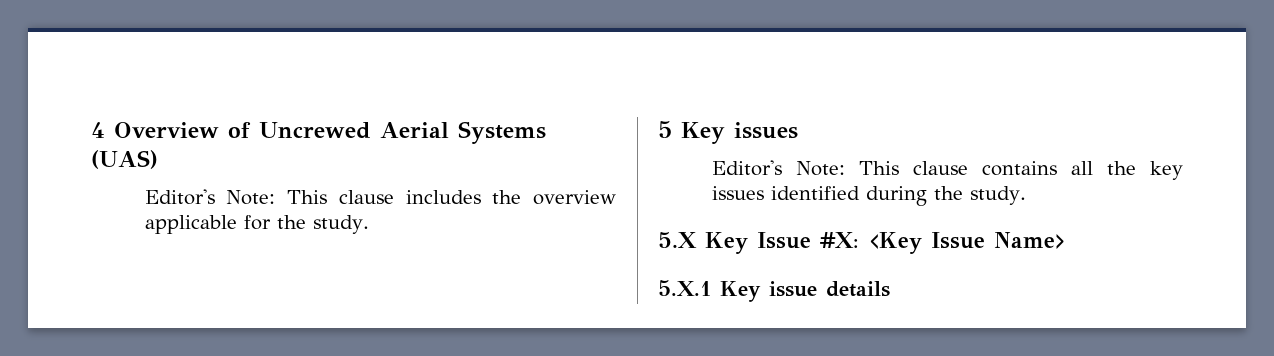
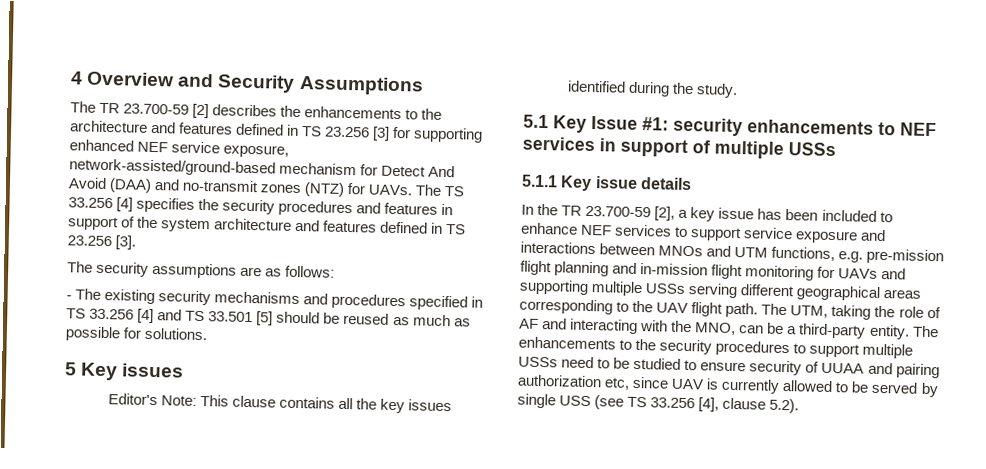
- 4 Overview of Uncrewed Aerial Systems (UAS)
- Editor's Note: This clause includes the overview applicable for the study.
+ 4 Overview and Security Assumptions
+ The TR 23.700-59 [2] describes the enhancements to the architecture and features defined in TS 23.256 [3] for supporting enhanced NEF service exposure, network-assisted/ground-based mechanism for Detect And Avoid (DAA) and no-transmit zones (NTZ) for UAVs. The TS 33.256 [4] specifies the security procedures and features in support of the system architecture and features defined in TS 23.256 [3].
+ The security assumptions are as follows:
+ - The existing security mechanisms and procedures specified in TS 33.256 [4] and TS 33.501 [5] should be reused as much as possible for solutions.
- 5.X Key Issue #X: <Key Issue Name>
- 5.X.1 Key issue details
+ 5.1 Key Issue #1: security enhancements to NEF services in support of multiple USSs
+ 5.1.1 Key issue details
+ In the TR 23.700-59 [2], a key issue has been included to enhance NEF services to support service exposure and interactions between MNOs and UTM functions, e.g. pre-mission flight planning and in-mission flight monitoring for UAVs and supporting multiple USSs serving different geographical areas corresponding to the UAV flight path. The UTM, taking the role of AF and interacting with the MNO, can be a third-party entity. The enhancements to the security procedures to support multiple USSs need to be studied to ensure security of UUAA and pairing authorization etc, since UAV is currently allowed to be served by single USS (see TS 33.256 [4], clause 5.2).

